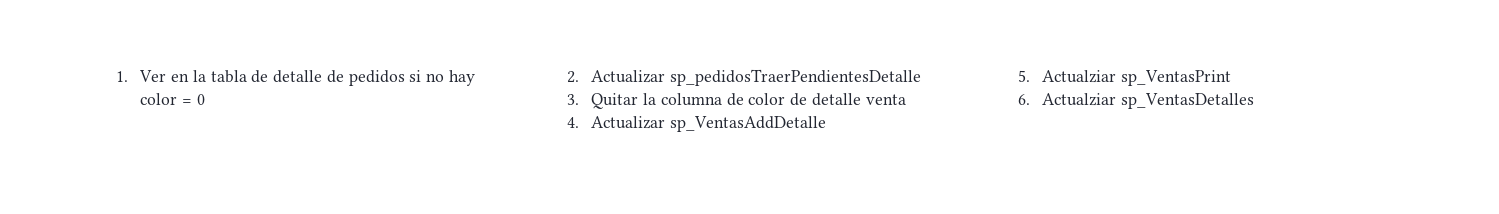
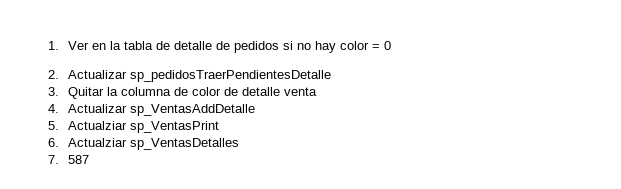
+ 7. 587

